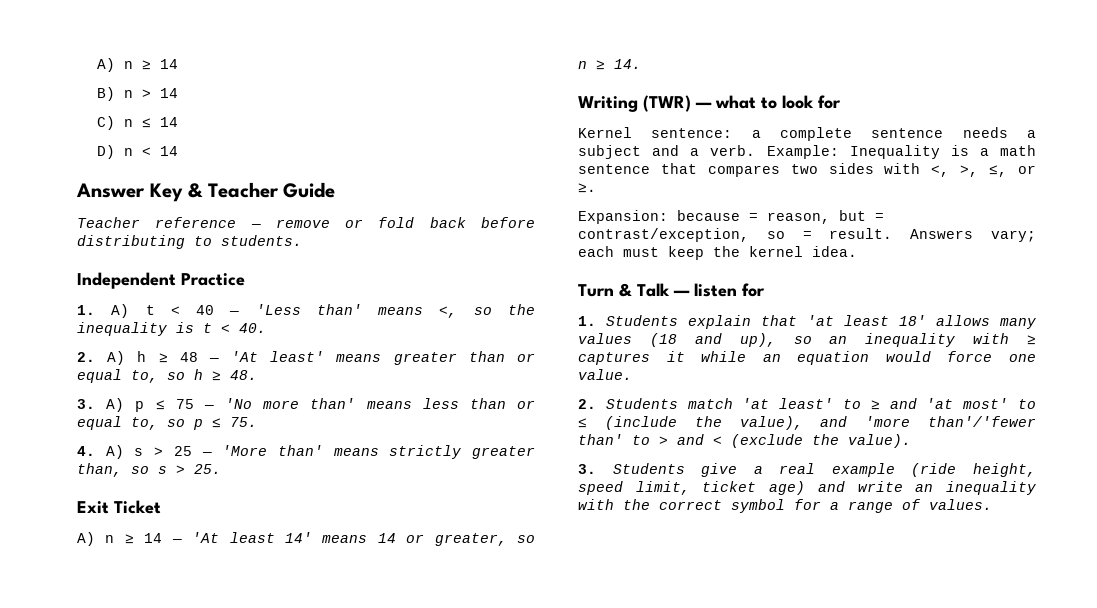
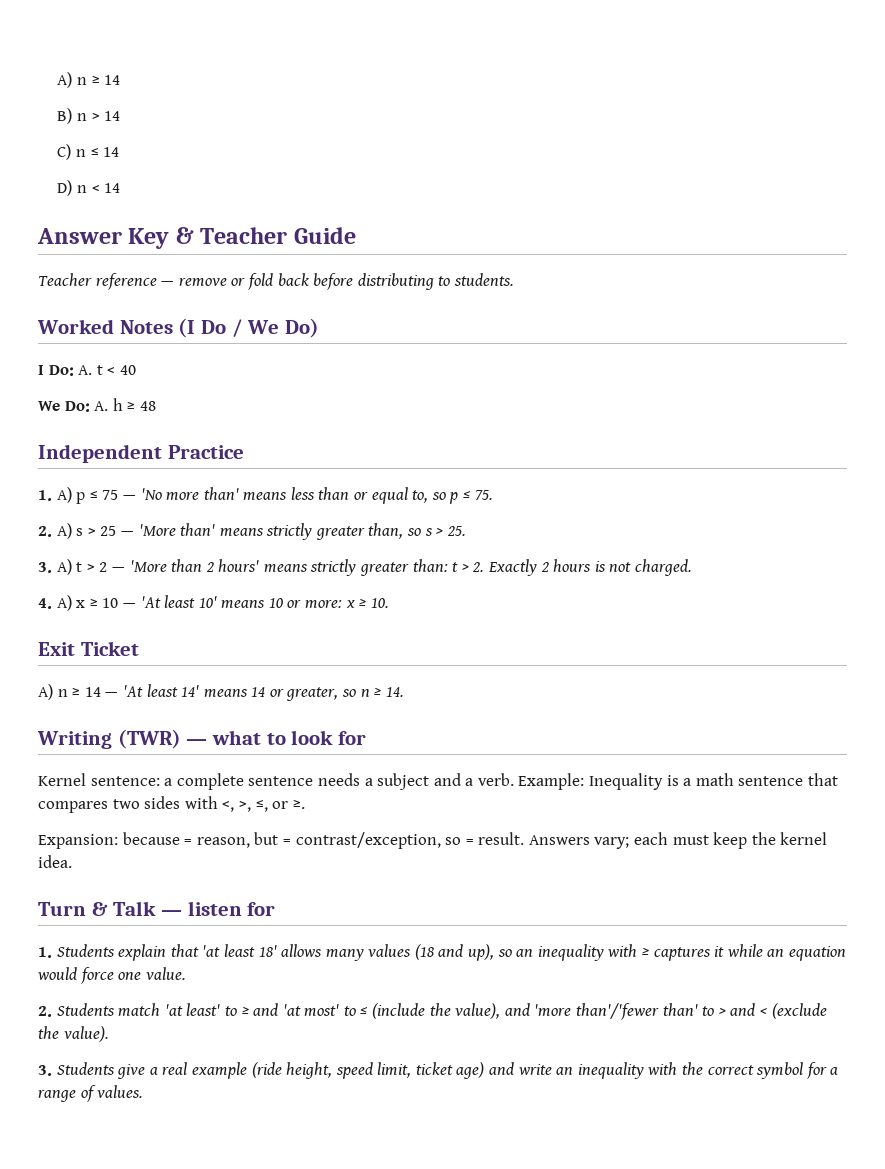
+ Worked Notes (I Do / We Do)
+ I Do: A. t < 40
+ We Do: A. h ≥ 48
  Independent Practice
- 1. A) t < 40 — 'Less than' means <, so the inequality is t < 40.
- 2. A) h ≥ 48 — 'At least' means greater than or equal to, so h ≥ 48.
- 3. A) p ≤ 75 — 'No more than' means less than or equal to, so p ≤ 75.
+ 1. A) p ≤ 75 — 'No more than' means less than or equal to, so p ≤ 75.
- 4. A) s > 25 — 'More than' means strictly greater than, so s > 25.
+ 2. A) s > 25 — 'More than' means strictly greater than, so s > 25.
+ 3. A) t > 2 — 'More than 2 hours' means strictly greater than: t > 2. Exactly 2 hours is not charged.
+ 4. A) x ≥ 10 — 'At least 10' means 10 or more: x ≥ 10.

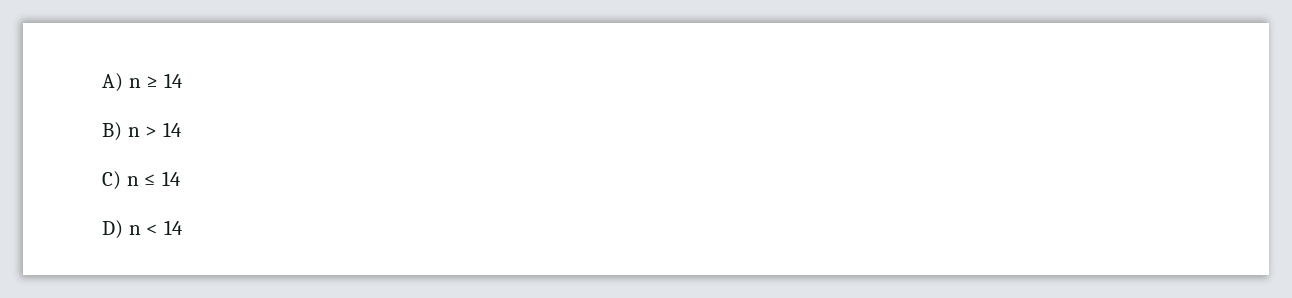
- Answer Key & Teacher Guide
- Teacher reference — remove or fold back before distributing to students.
- Worked Notes (I Do / We Do)
- I Do: A. t < 40
- We Do: A. h ≥ 48
- Independent Practice
- 1. A) p ≤ 75 — 'No more than' means less than or equal to, so p ≤ 75.
- 2. A) s > 25 — 'More than' means strictly greater than, so s > 25.
- 3. A) t > 2 — 'More than 2 hours' means strictly greater than: t > 2. Exactly 2 hours is not charged.
- 4. A) x ≥ 10 — 'At least 10' means 10 or more: x ≥ 10.
- Exit Ticket
- A) n ≥ 14 — 'At least 14' means 14 or greater, so n ≥ 14.
- Writing (TWR) — what to look for
- Kernel sentence: a complete sentence needs a subject and a verb. Example: Inequality is a math sentence that compares two sides with <, >, ≤, or ≥.
- Expansion: because = reason, but = contrast/exception, so = result. Answers vary; each must keep the kernel idea.
- Turn & Talk — listen for
- 1. Students explain that 'at least 18' allows many values (18 and up), so an inequality with ≥ captures it while an equation would force one value.
- 2. Students match 'at least' to ≥ and 'at most' to ≤ (include the value), and 'more than'/'fewer than' to > and < (exclude the value).
- 3. Students give a real example (ride height, speed limit, ticket age) and write an inequality with the correct symbol for a range of values.

